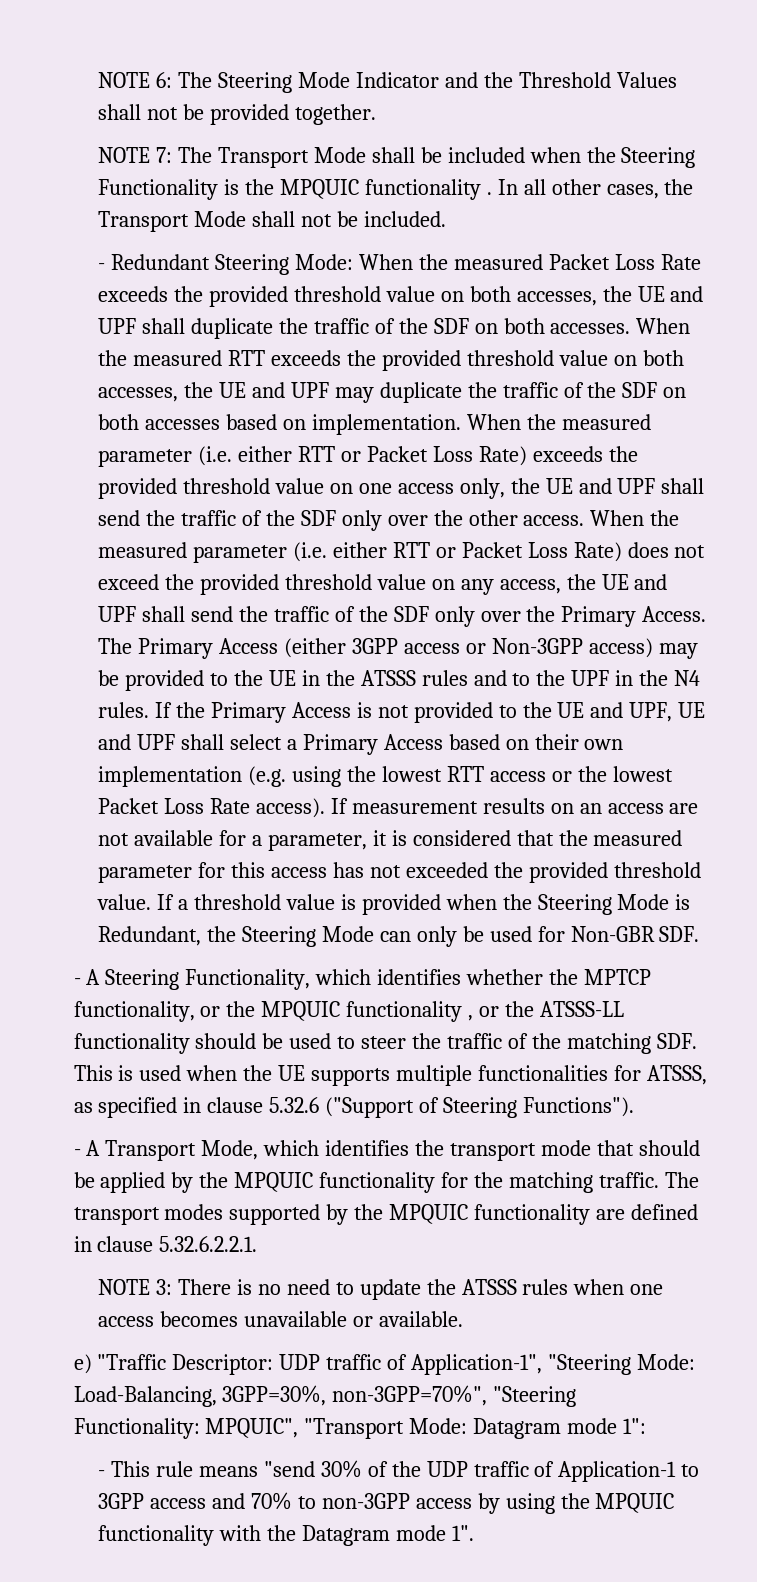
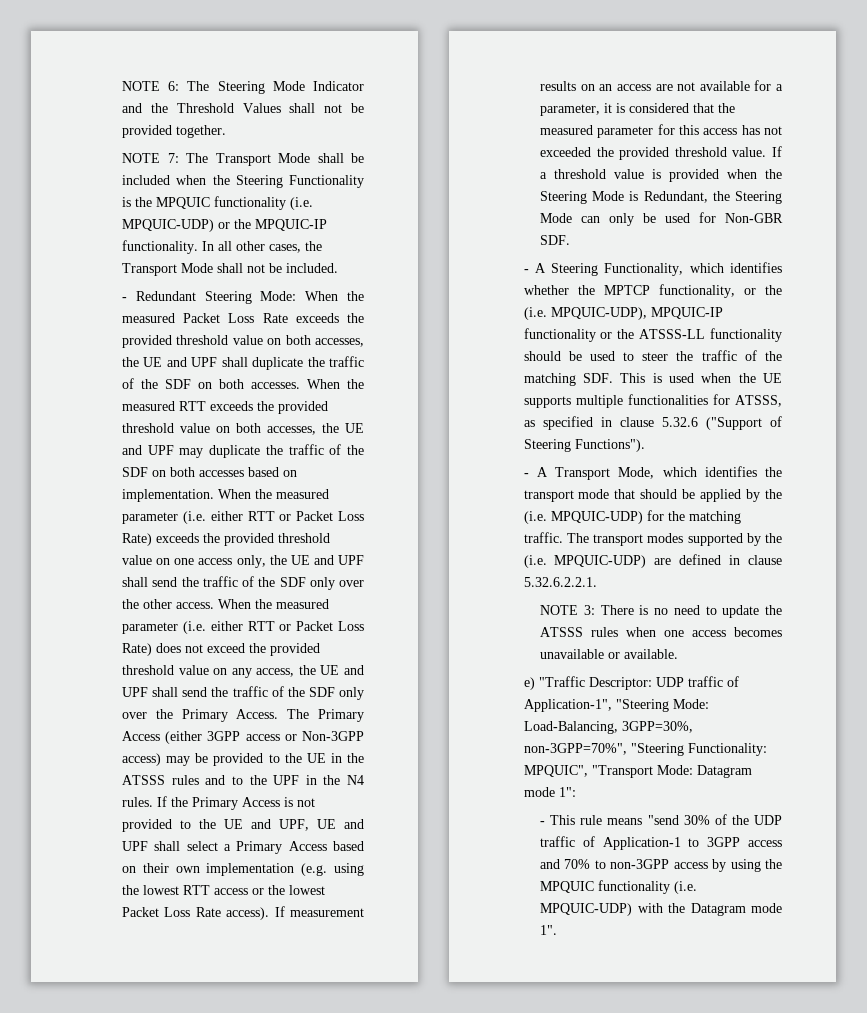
- NOTE 7: The Transport Mode shall be included when the Steering Functionality is the MPQUIC functionality .
+ NOTE 7: The Transport Mode shall be included when the Steering Functionality is the MPQUIC functionality (i.e. MPQUIC-UDP) or the MPQUIC-IP functionality.
- - A Steering Functionality, which identifies whether the MPTCP functionality, or the MPQUIC functionality , or the ATSSS-LL functionality should be used to steer the traffic of the matching SDF. This is used when the UE supports multiple functionalities for ATSSS, as specified in clause 5.32.6 ("Support of Steering Functions").
+ - A Steering Functionality, which identifies whether the MPTCP functionality, or the (i.e. MPQUIC-UDP), MPQUIC-IP functionality or the ATSSS-LL functionality should be used to steer the traffic of the matching SDF. This is used when the UE supports multiple functionalities for ATSSS, as specified in clause 5.32.6 ("Support of Steering Functions").
- - A Transport Mode, which identifies the transport mode that should be applied by the MPQUIC functionality for the matching traffic.
+ - A Transport Mode, which identifies the transport mode that should be applied by the (i.e. MPQUIC-UDP) for the matching traffic.
- The transport modes supported by the MPQUIC functionality are defined in clause 5.32.6.2.2.1.
+ The transport modes supported by the (i.e. MPQUIC-UDP) are defined in clause 5.32.6.2.2.1.
- - This rule means "send 30% of the UDP traffic of Application-1 to 3GPP access and 70% to non-3GPP access by using the MPQUIC functionality with the Datagram mode 1".
+ - This rule means "send 30% of the UDP traffic of Application-1 to 3GPP access and 70% to non-3GPP access by using the MPQUIC functionality (i.e. MPQUIC-UDP) with the Datagram mode 1".

